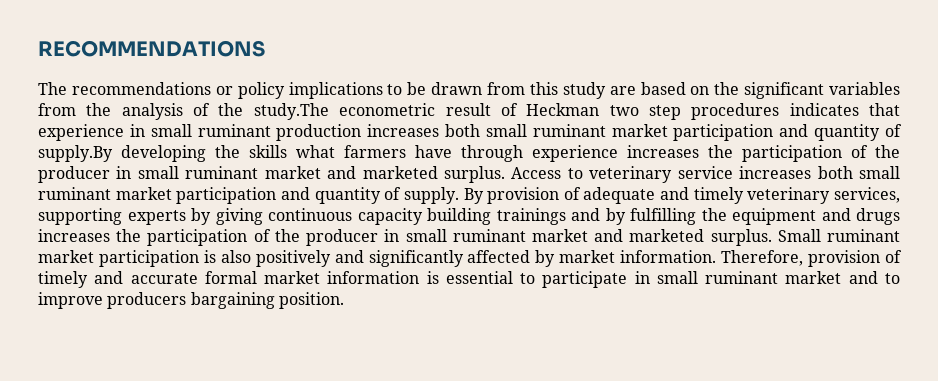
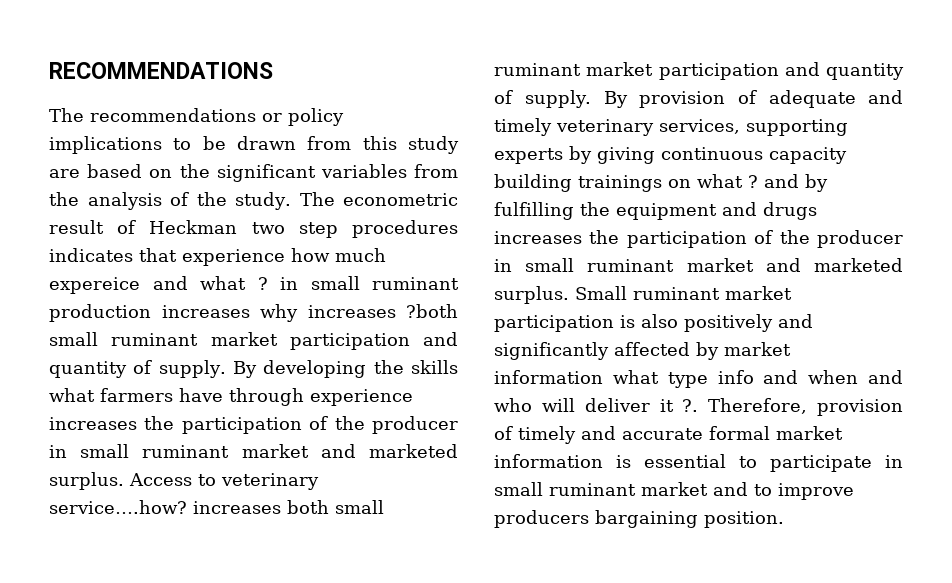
- The recommendations or policy implications to be drawn from this study are based on the significant variables from the analysis of the study.The econometric result of Heckman two step procedures indicates that experience in small ruminant production increases both small ruminant market participation and quantity of supply.By developing the skills what farmers have through experience increases the participation of the producer in small ruminant market and marketed surplus.
+ The recommendations or policy implications to be drawn from this study are based on the significant variables from the analysis of the study. The econometric result of Heckman two step procedures indicates that experience how much expereice and what ? in small ruminant production increases why increases ?both small ruminant market participation and quantity of supply. By developing the skills what farmers have through experience increases the participation of the producer in small ruminant market and marketed surplus.
- Access to veterinary service increases both small ruminant market participation and quantity of supply.
+ Access to veterinary service….how? increases both small ruminant market participation and quantity of supply.
- By provision of adequate and timely veterinary services, supporting experts by giving continuous capacity building trainings and by fulfilling the equipment and drugs increases the participation of the producer in small ruminant market and marketed surplus.
+ By provision of adequate and timely veterinary services, supporting experts by giving continuous capacity building trainings on what ? and by fulfilling the equipment and drugs increases the participation of the producer in small ruminant market and marketed surplus.
- Small ruminant market participation is also positively and significantly affected by market information.
+ Small ruminant market participation is also positively and significantly affected by market information what type info and when and who will deliver it ?.

